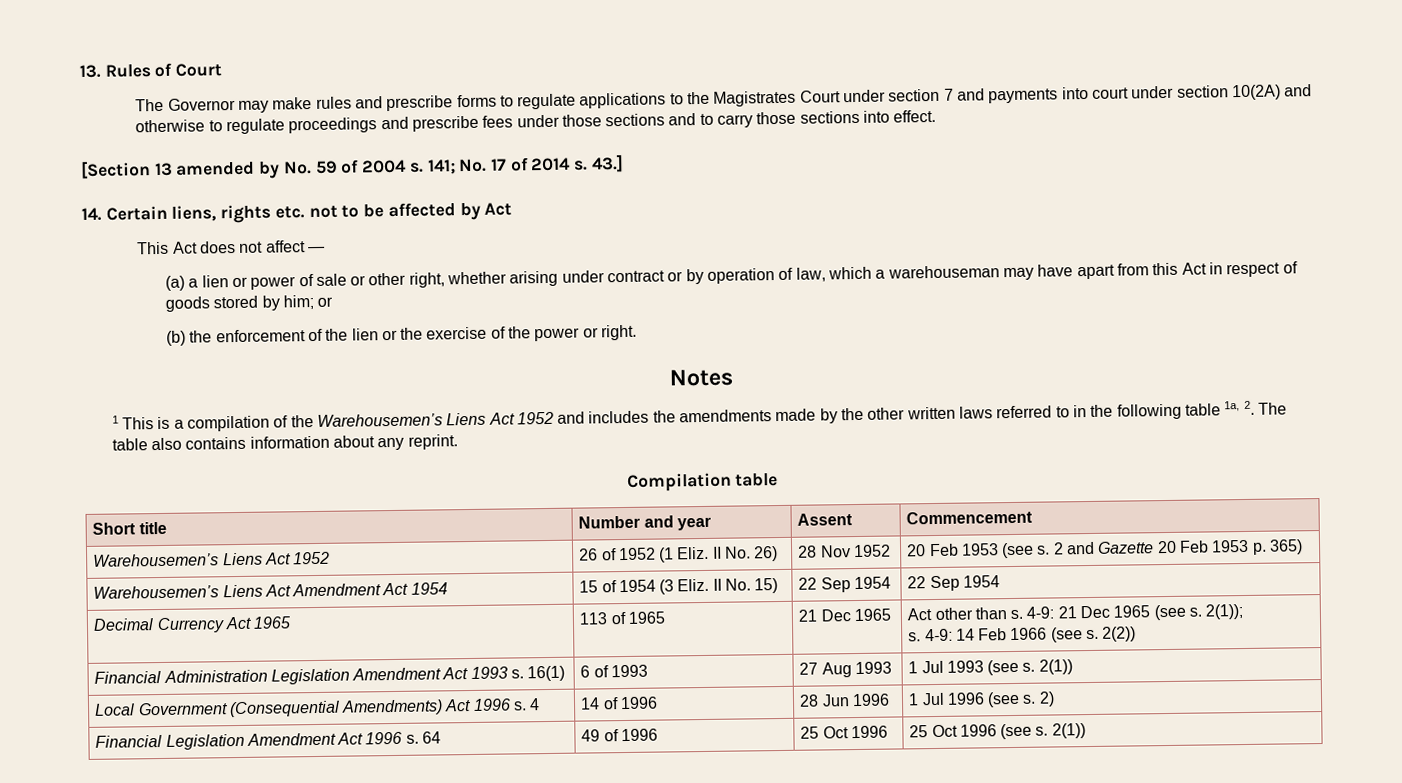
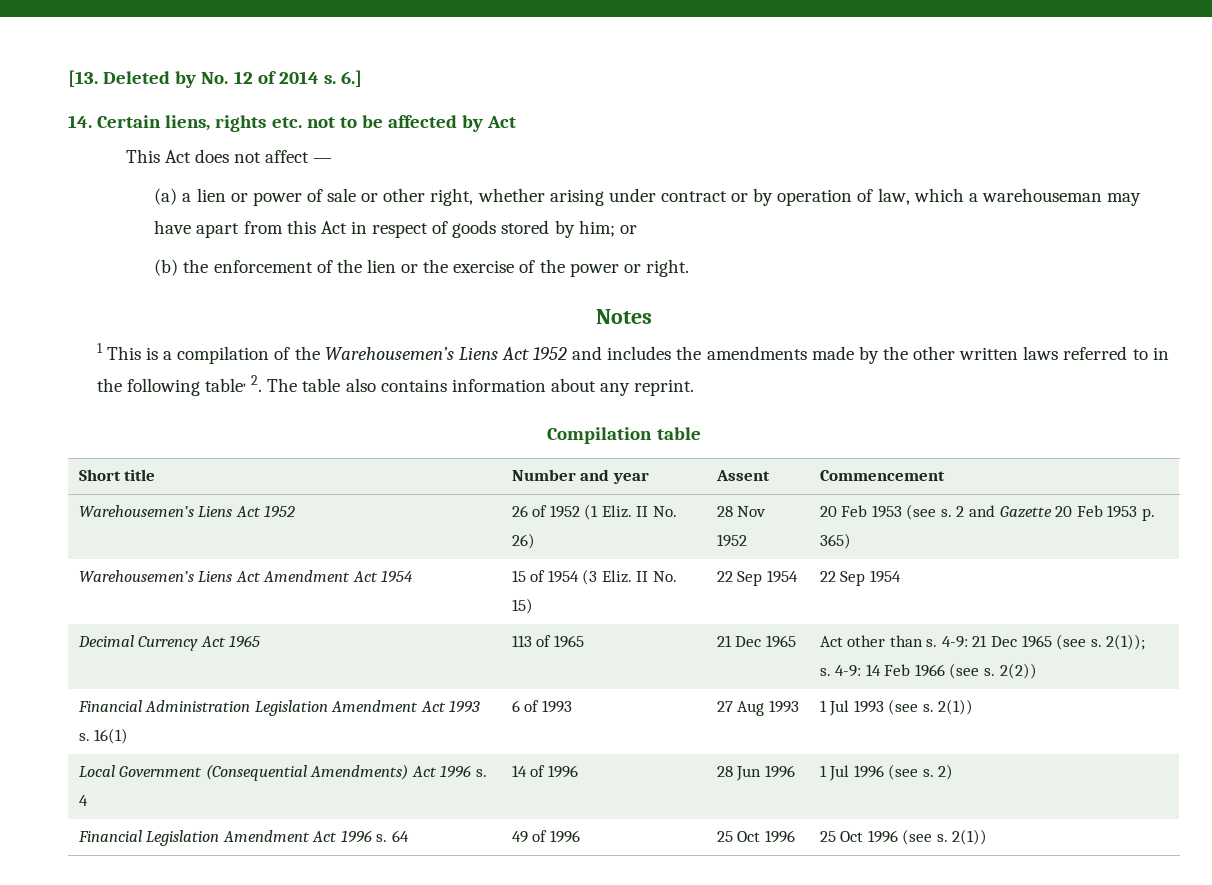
- 13. Rules of Court
- The Governor may make rules and prescribe forms to regulate applications to the Magistrates Court under section 7 and payments into court under section 10(2A) and otherwise to regulate proceedings and prescribe fees under those sections and to carry those sections into effect.
- [Section 13 amended by No. 59 of 2004 s. 141; No. 17 of 2014 s.
+ [13. Deleted by No. 12 of 2014 s.
- 43.]
+ 6.]
- 1 This is a compilation of the Warehousemen’s Liens Act 1952 and includes the amendments made by the other written laws referred to in the following table 1a, 2. The table also contains information about any reprint.
+ 1 This is a compilation of the Warehousemen’s Liens Act 1952 and includes the amendments made by the other written laws referred to in the following table, 2. The table also contains information about any reprint.

